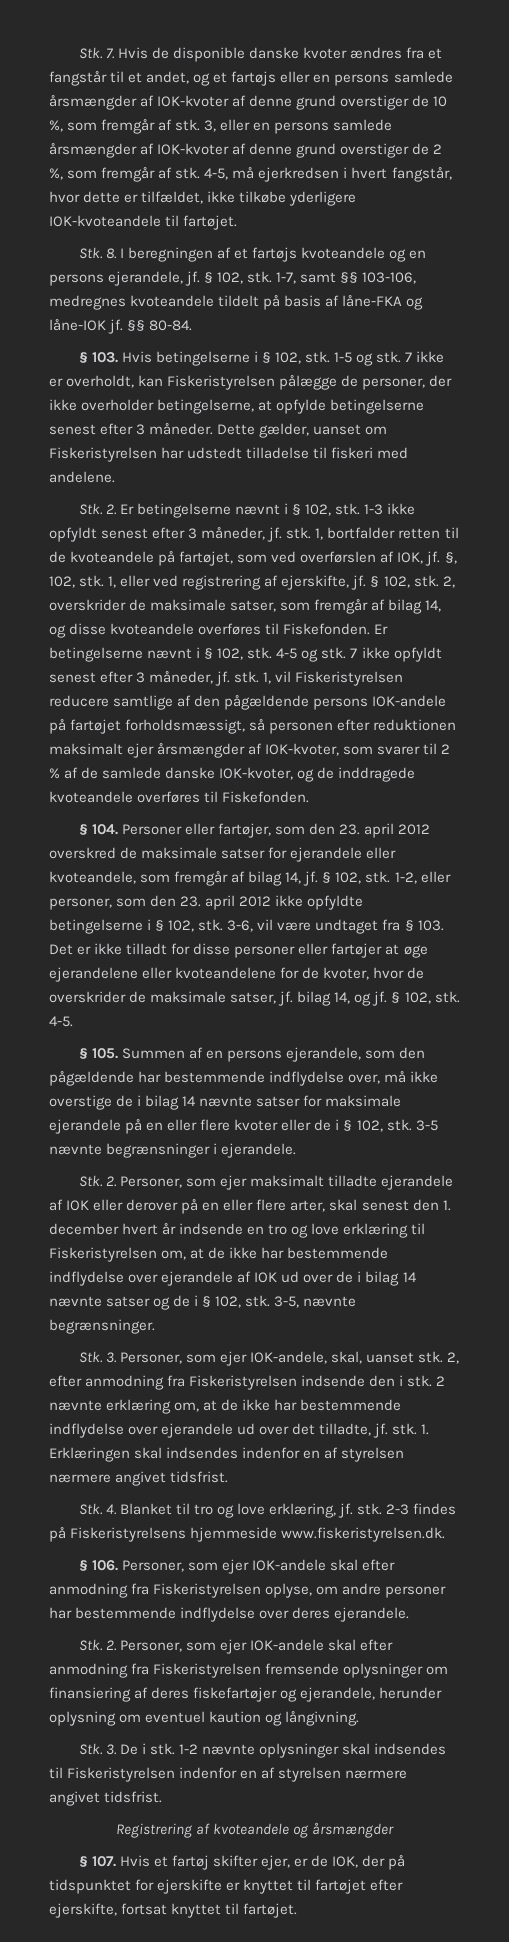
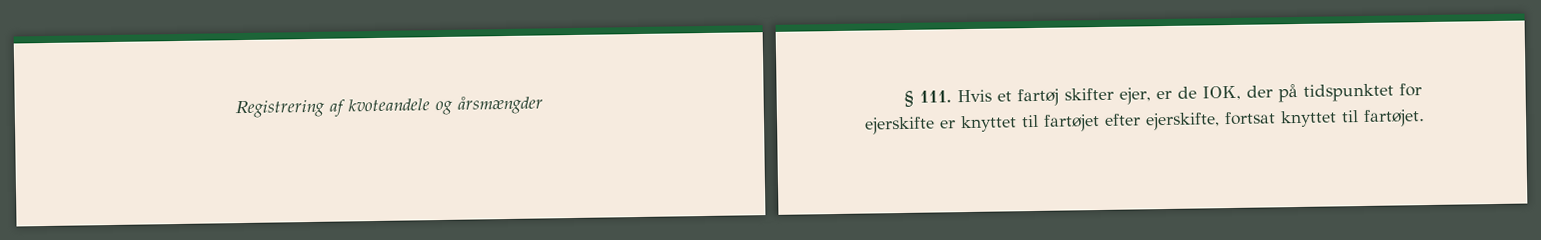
- Stk. 7. Hvis de disponible danske kvoter ændres fra et fangstår til et andet, og et fartøjs eller en persons samlede årsmængder af IOK-kvoter af denne grund overstiger de 10 %, som fremgår af stk. 3, eller en persons samlede årsmængder af IOK-kvoter af denne grund overstiger de 2 %, som fremgår af stk. 4-5, må ejerkredsen i hvert fangstår, hvor dette er tilfældet, ikke tilkøbe yderligere IOK-kvoteandele til fartøjet.
- Stk. 8. I beregningen af et fartøjs kvoteandele og en persons ejerandele, jf. § 102, stk. 1-7, samt §§ 103-106, medregnes kvoteandele tildelt på basis af låne-FKA og låne-IOK jf. §§ 80-84.
- § 103. Hvis betingelserne i § 102, stk. 1-5 og stk. 7 ikke er overholdt, kan Fiskeristyrelsen pålægge de personer, der ikke overholder betingelserne, at opfylde betingelserne senest efter 3 måneder. Dette gælder, uanset om Fiskeristyrelsen har udstedt tilladelse til fiskeri med andelene.
- Stk. 2. Er betingelserne nævnt i § 102, stk. 1-3 ikke opfyldt senest efter 3 måneder, jf. stk. 1, bortfalder retten til de kvoteandele på fartøjet, som ved overførslen af IOK, jf. §, 102, stk. 1, eller ved registrering af ejerskifte, jf. § 102, stk. 2, overskrider de maksimale satser, som fremgår af bilag 14, og disse kvoteandele overføres til Fiskefonden. Er betingelserne nævnt i § 102, stk. 4-5 og stk. 7 ikke opfyldt senest efter 3 måneder, jf. stk. 1, vil Fiskeristyrelsen reducere samtlige af den pågældende persons IOK-andele på fartøjet forholdsmæssigt, så personen efter reduktionen maksimalt ejer årsmængder af IOK-kvoter, som svarer til 2 % af de samlede danske IOK-kvoter, og de inddragede kvoteandele overføres til Fiskefonden.
- § 104. Personer eller fartøjer, som den 23. april 2012 overskred de maksimale satser for ejerandele eller kvoteandele, som fremgår af bilag 14, jf. § 102, stk. 1-2, eller personer, som den 23. april 2012 ikke opfyldte betingelserne i § 102, stk. 3-6, vil være undtaget fra § 103. Det er ikke tilladt for disse personer eller fartøjer at øge ejerandelene eller kvoteandelene for de kvoter, hvor de overskrider de maksimale satser, jf. bilag 14, og jf. § 102, stk. 4-5.
- § 105. Summen af en persons ejerandele, som den pågældende har bestemmende indflydelse over, må ikke overstige de i bilag 14 nævnte satser for maksimale ejerandele på en eller flere kvoter eller de i § 102, stk. 3-5 nævnte begrænsninger i ejerandele.
- Stk. 2. Personer, som ejer maksimalt tilladte ejerandele af IOK eller derover på en eller flere arter, skal senest den 1. december hvert år indsende en tro og love erklæring til Fiskeristyrelsen om, at de ikke har bestemmende indflydelse over ejerandele af IOK ud over de i bilag 14 nævnte satser og de i § 102, stk. 3-5, nævnte begrænsninger.
- Stk. 3. Personer, som ejer IOK-andele, skal, uanset stk. 2, efter anmodning fra Fiskeristyrelsen indsende den i stk. 2 nævnte erklæring om, at de ikke har bestemmende indflydelse over ejerandele ud over det tilladte, jf. stk. 1. Erklæringen skal indsendes indenfor en af styrelsen nærmere angivet tidsfrist.
- Stk. 4. Blanket til tro og love erklæring, jf. stk. 2-3 findes på Fiskeristyrelsens hjemmeside www.fiskeristyrelsen.dk.
- § 106. Personer, som ejer IOK-andele skal efter anmodning fra Fiskeristyrelsen oplyse, om andre personer har bestemmende indflydelse over deres ejerandele.
- Stk. 2. Personer, som ejer IOK-andele skal efter anmodning fra Fiskeristyrelsen fremsende oplysninger om finansiering af deres fiskefartøjer og ejerandele, herunder oplysning om eventuel kaution og långivning.
- Stk. 3. De i stk. 1-2 nævnte oplysninger skal indsendes til Fiskeristyrelsen indenfor en af styrelsen nærmere angivet tidsfrist.
- § 107. Hvis et fartøj skifter ejer, er de IOK, der på tidspunktet for ejerskifte er knyttet til fartøjet efter ejerskifte, fortsat knyttet til fartøjet.
+ § 111. Hvis et fartøj skifter ejer, er de IOK, der på tidspunktet for ejerskifte er knyttet til fartøjet efter ejerskifte, fortsat knyttet til fartøjet.

